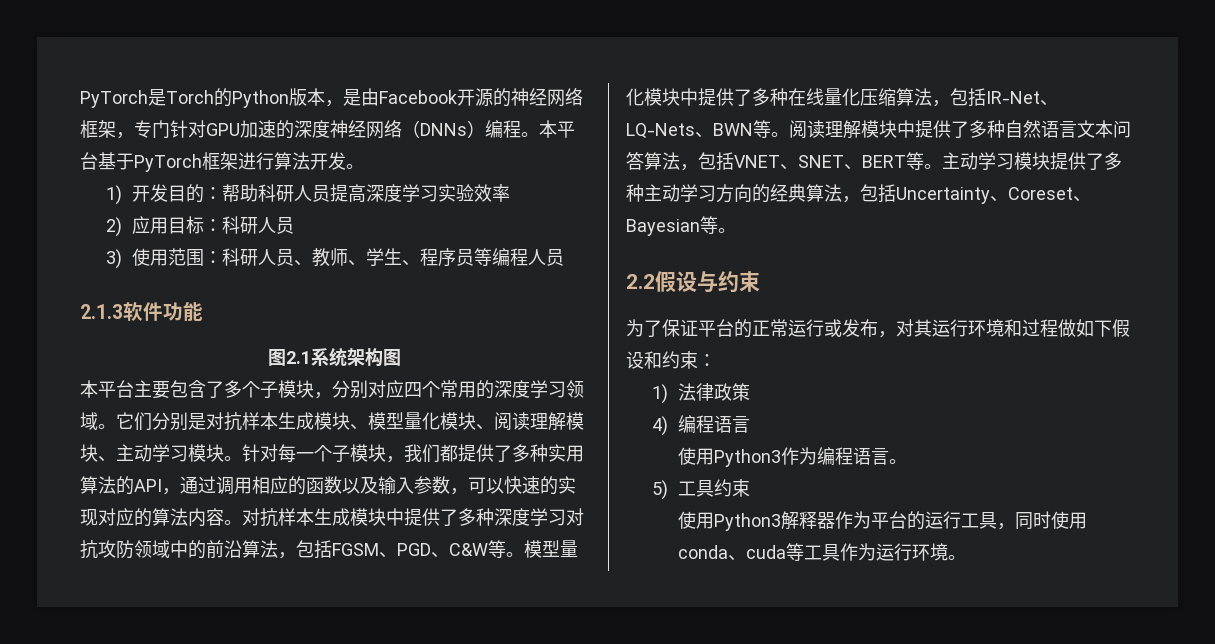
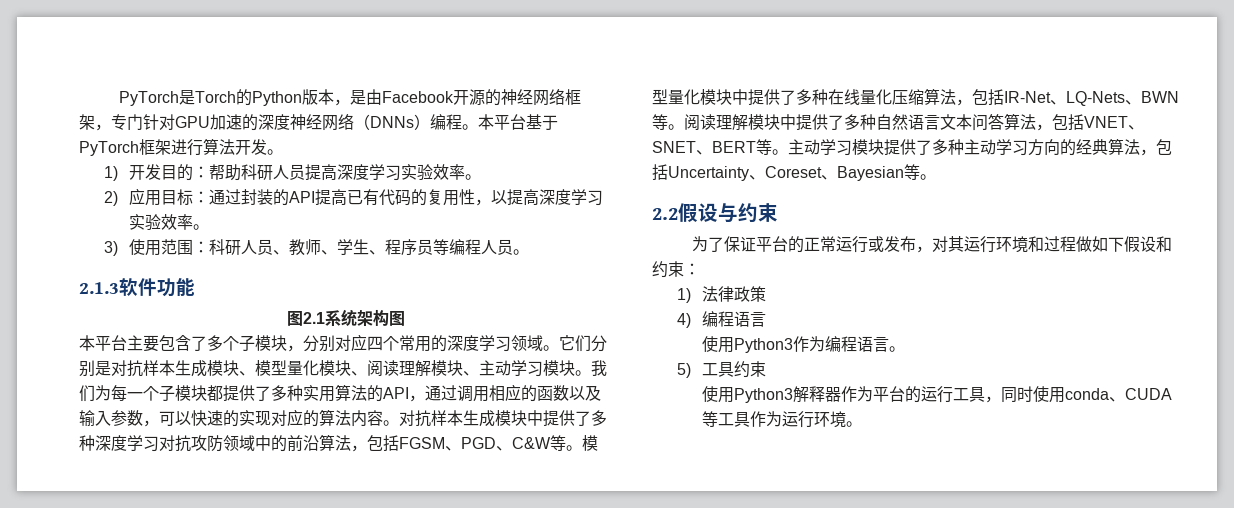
- 1)开发目的：帮助科研人员提高深度学习实验效率
+ 1)开发目的：帮助科研人员提高深度学习实验效率。
- 2)应用目标：科研人员
+ 2)应用目标：通过封装的API提高已有代码的复用性，以提高深度学习实验效率。
- 3)使用范围：科研人员、教师、学生、程序员等编程人员
+ 3)使用范围：科研人员、教师、学生、程序员等编程人员。
- 针对每一个子模块，我们都提供了多种实用算法的API，通过调用相应的函数以及输入参数，可以快速的实现对应的算法内容。
+ 我们为每一个子模块都提供了多种实用算法的API，通过调用相应的函数以及输入参数，可以快速的实现对应的算法内容。
- 使用Python3解释器作为平台的运行工具，同时使用conda、cuda等工具作为运行环境。
+ 使用Python3解释器作为平台的运行工具，同时使用conda、CUDA等工具作为运行环境。

